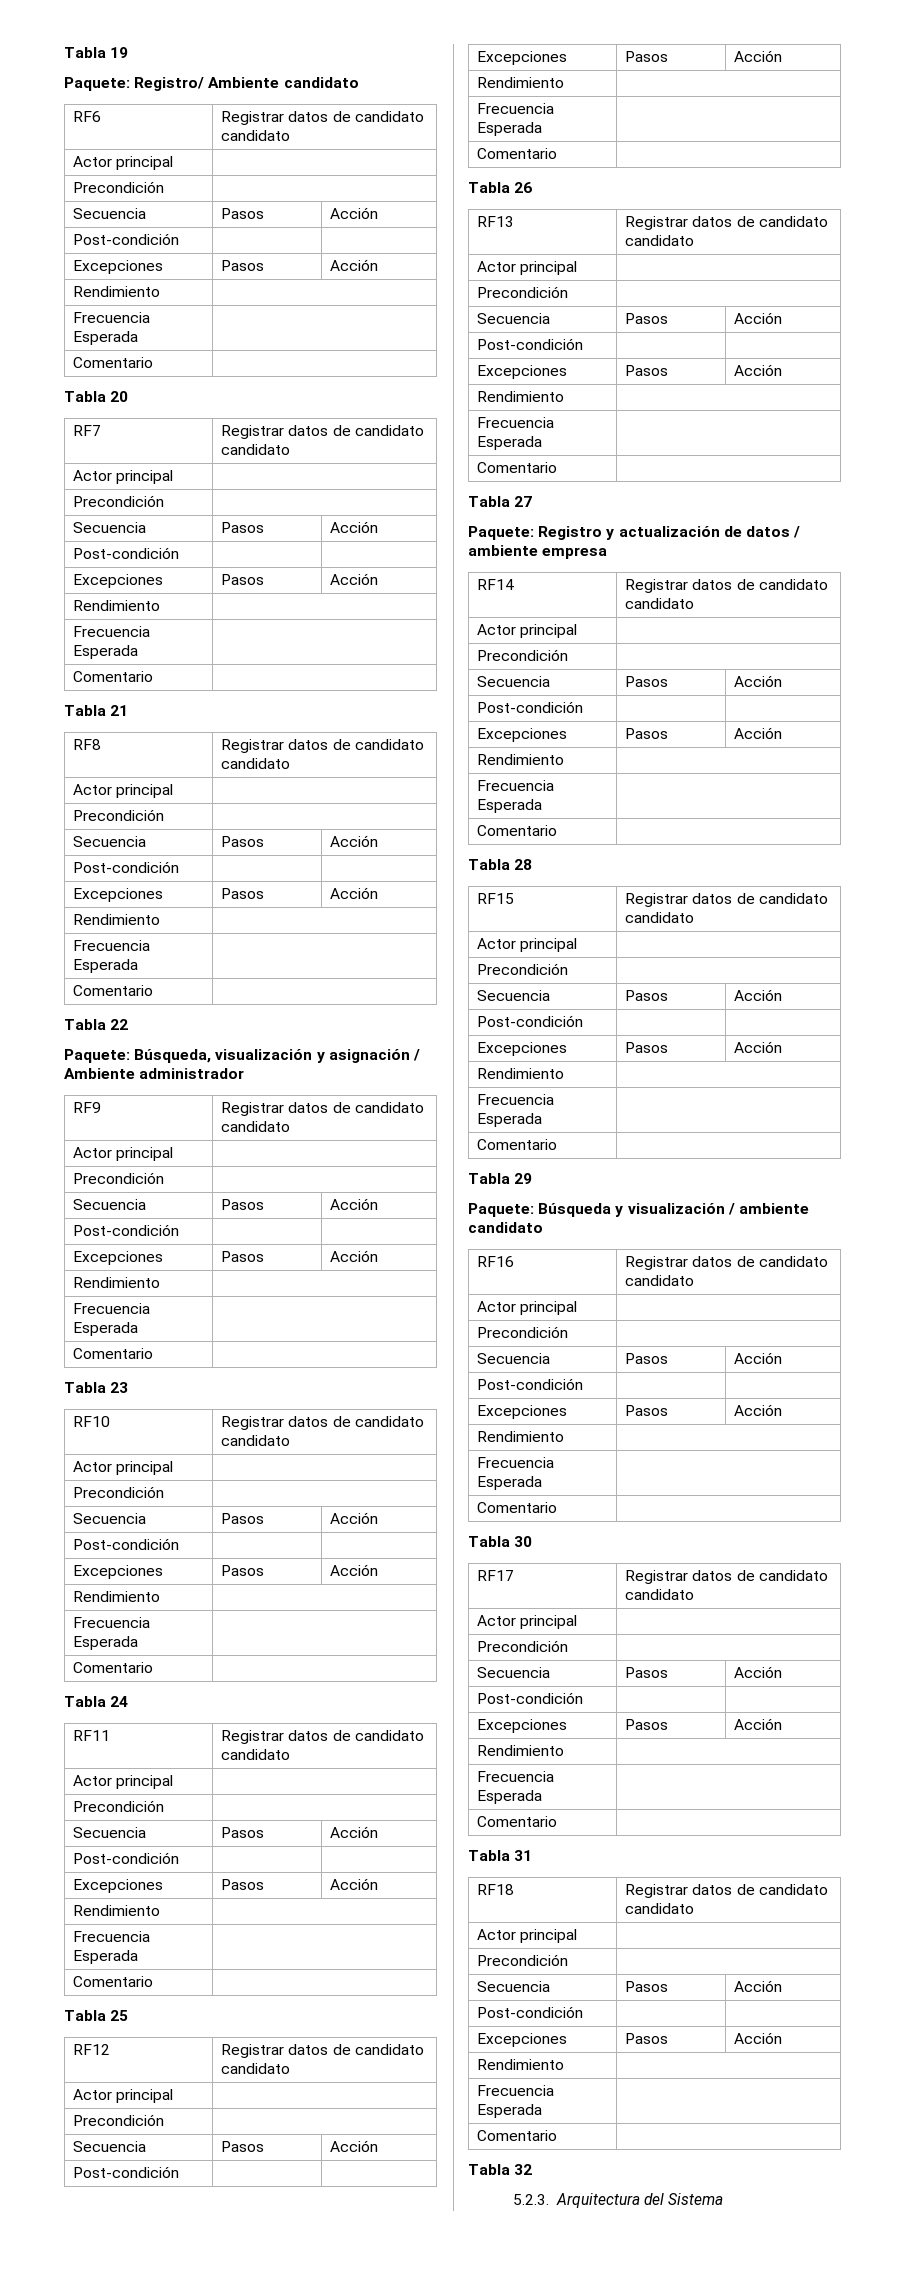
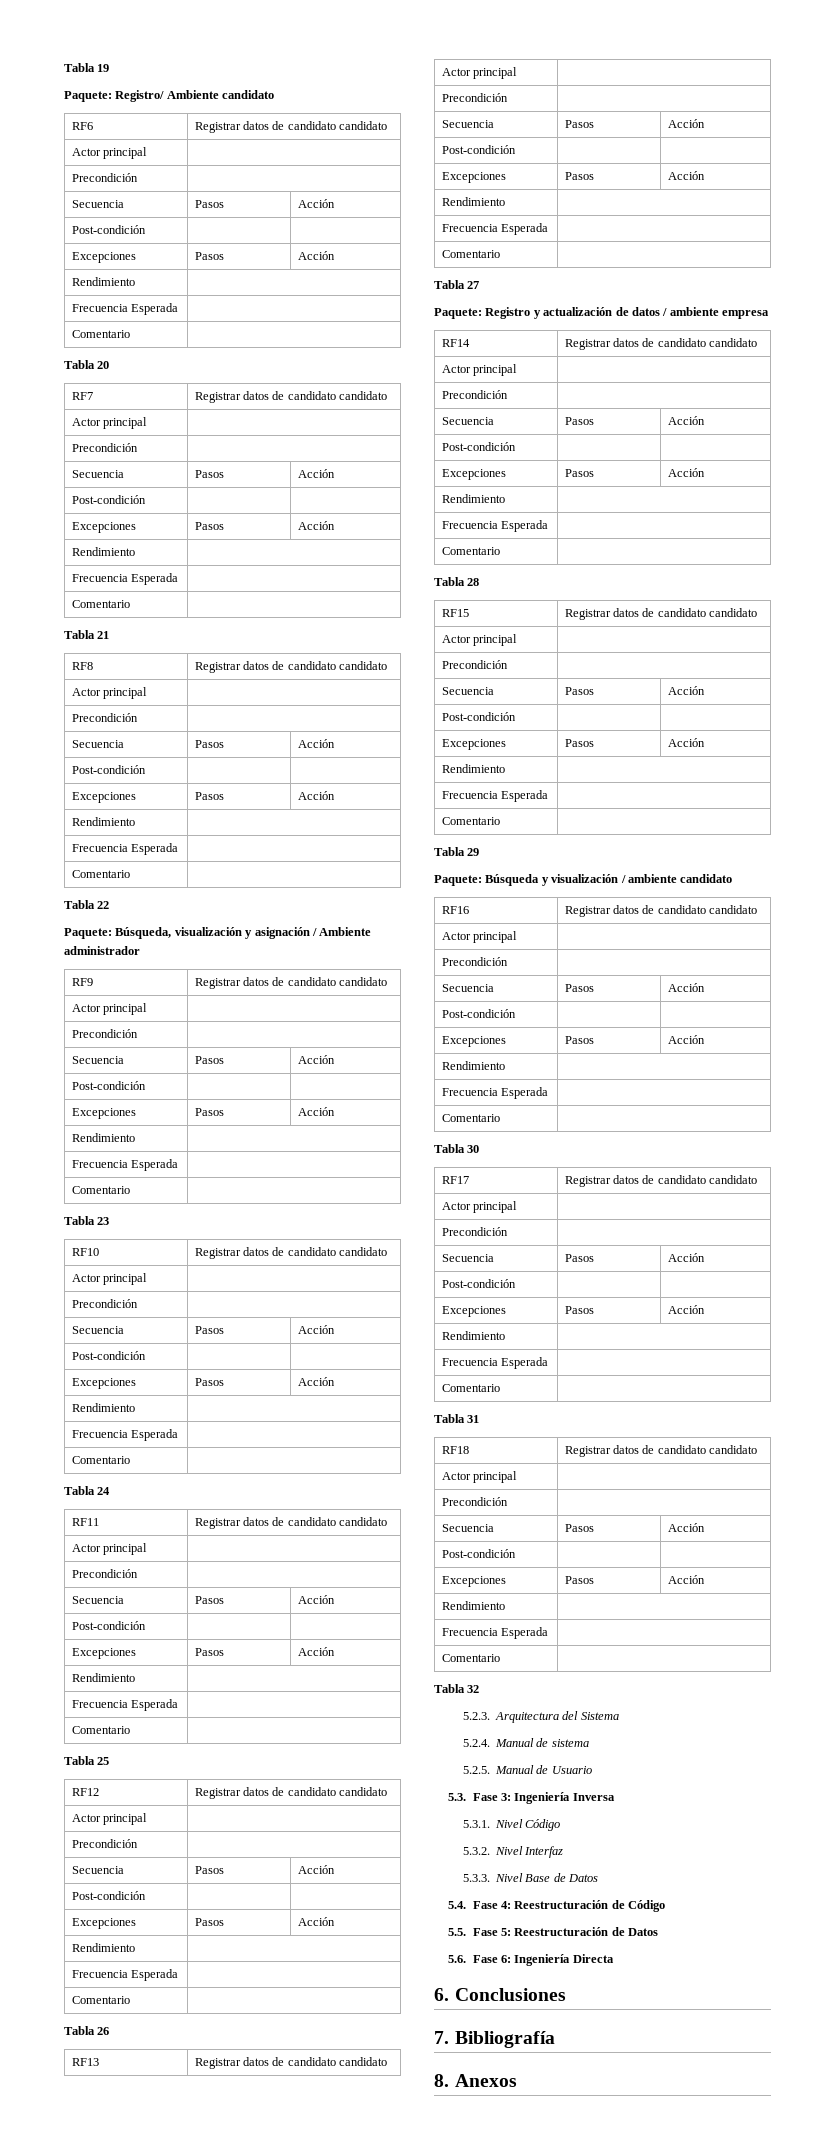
+ 5.2.4. Manual de sistema
+ 5.2.5. Manual de Usuario
+ 5.3. Fase 3: Ingeniería Inversa
+ 5.3.1. Nivel Código
+ 5.3.2. Nivel Interfaz
+ 5.3.3. Nivel Base de Datos
+ 5.4. Fase 4: Reestructuración de Código
+ 5.5. Fase 5: Reestructuración de Datos
+ 5.6. Fase 6: Ingeniería Directa
+ 6. Conclusiones
+ 7. Bibliografía
+ 8. Anexos

